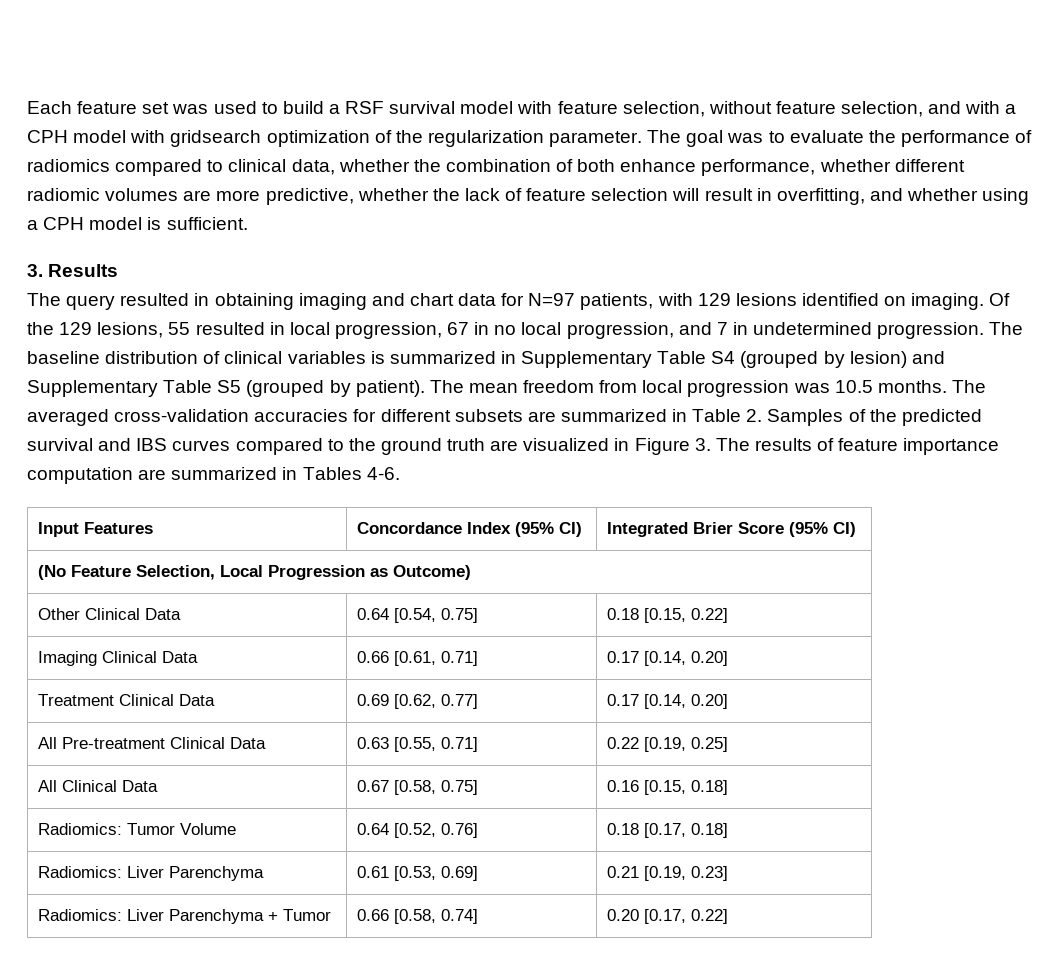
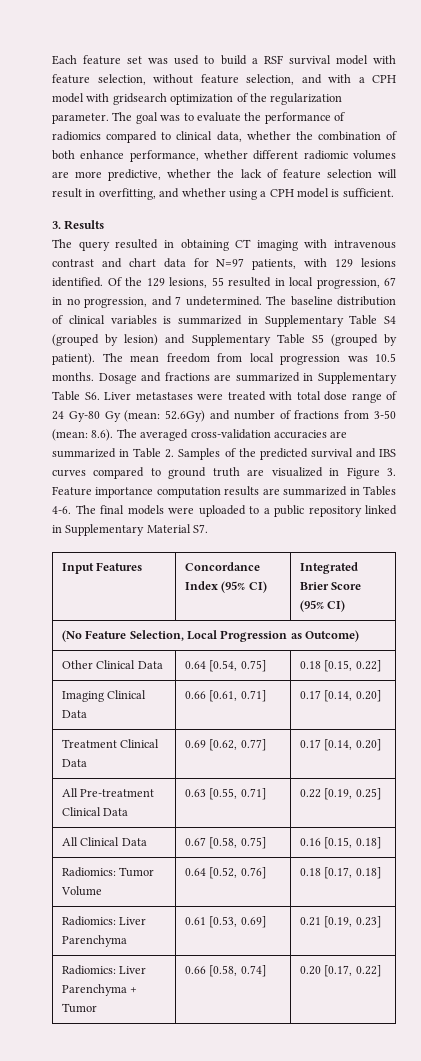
- The query resulted in obtaining imaging and chart data for N=97 patients, with 129 lesions identified on imaging.
+ The query resulted in obtaining CT imaging with intravenous contrast and chart data for N=97 patients, with 129 lesions identified.
- Of the 129 lesions, 55 resulted in local progression, 67 in no local progression, and 7 in undetermined progression.
+ Of the 129 lesions, 55 resulted in local progression, 67 in no progression, and 7 undetermined.
- The averaged cross-validation accuracies for different subsets are summarized in Table 2. Samples of the predicted survival and IBS curves compared to the ground truth are visualized in Figure 3. The results of feature importance computation are summarized in Tables 4-6.
+ Dosage and fractions are summarized in Supplementary Table S6. Liver metastases were treated with total dose range of 24 Gy-80 Gy (mean: 52.6Gy) and number of fractions from 3-50 (mean: 8.6). The averaged cross-validation accuracies are summarized in Table 2. Samples of the predicted survival and IBS curves compared to ground truth are visualized in Figure 3. Feature importance computation results are summarized in Tables 4-6. The final models were uploaded to a public repository linked in Supplementary Material S7.

